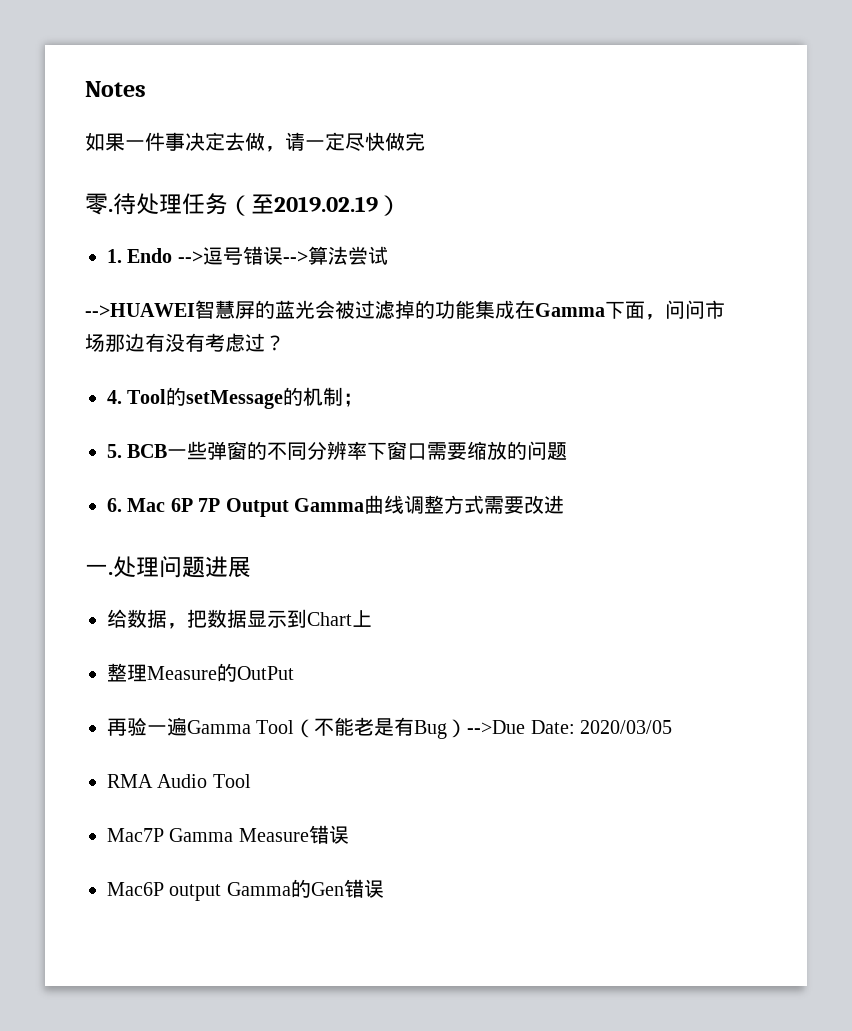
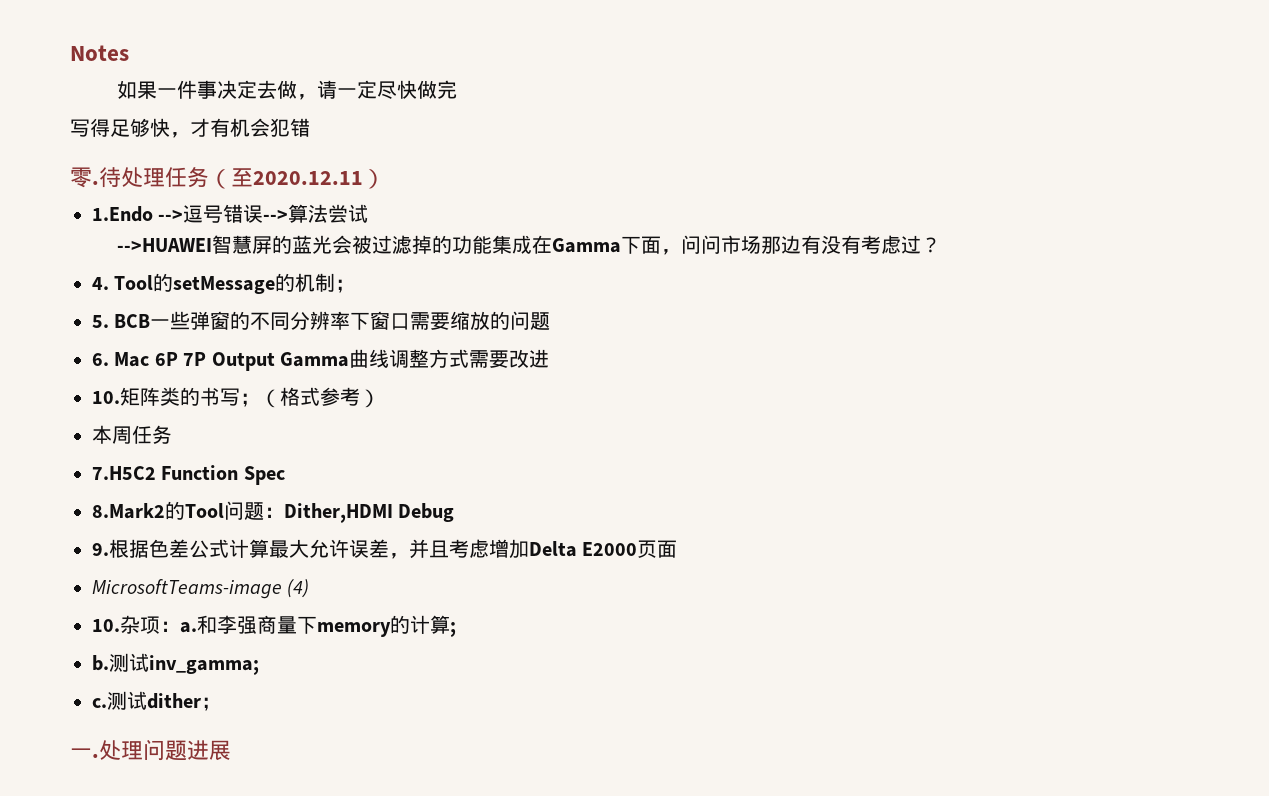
+ 写得足够快，才有机会犯错
- 待处理任务（至2019.02.19）
- 1. Endo -->逗号错误-->算法尝试
+ 待处理任务（至2020.12.11）
+ 1.Endo -->逗号错误-->算法尝试
+ 10.矩阵类的书写；（格式参考）
+ 本周任务
+ 7.H5C2 Function Spec
+ 8.Mark2的Tool问题：Dither,HDMI Debug
+ 9.根据色差公式计算最大允许误差，并且考虑增加Delta E2000页面
+ MicrosoftTeams-image (4)
+ 10.杂项：a.和李强商量下memory的计算;
+ b.测试inv_gamma;
+ c.测试dither；
- 给数据，把数据显示到Chart上
- 整理Measure的OutPut
- 再验一遍Gamma Tool（不能老是有Bug）-->Due Date: 2020/03/05
- RMA Audio Tool
- Mac7P Gamma Measure错误
- Mac6P output Gamma的Gen错误

